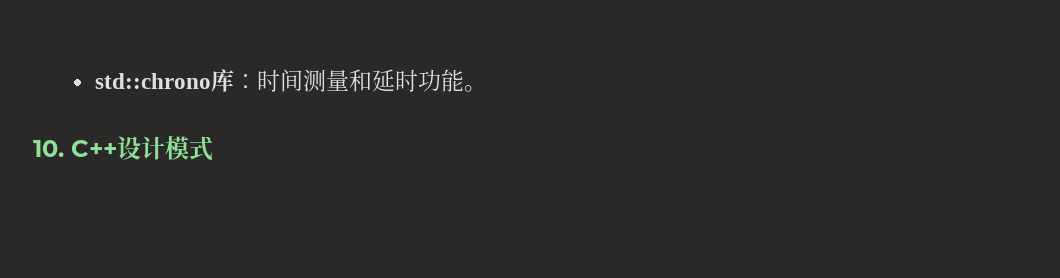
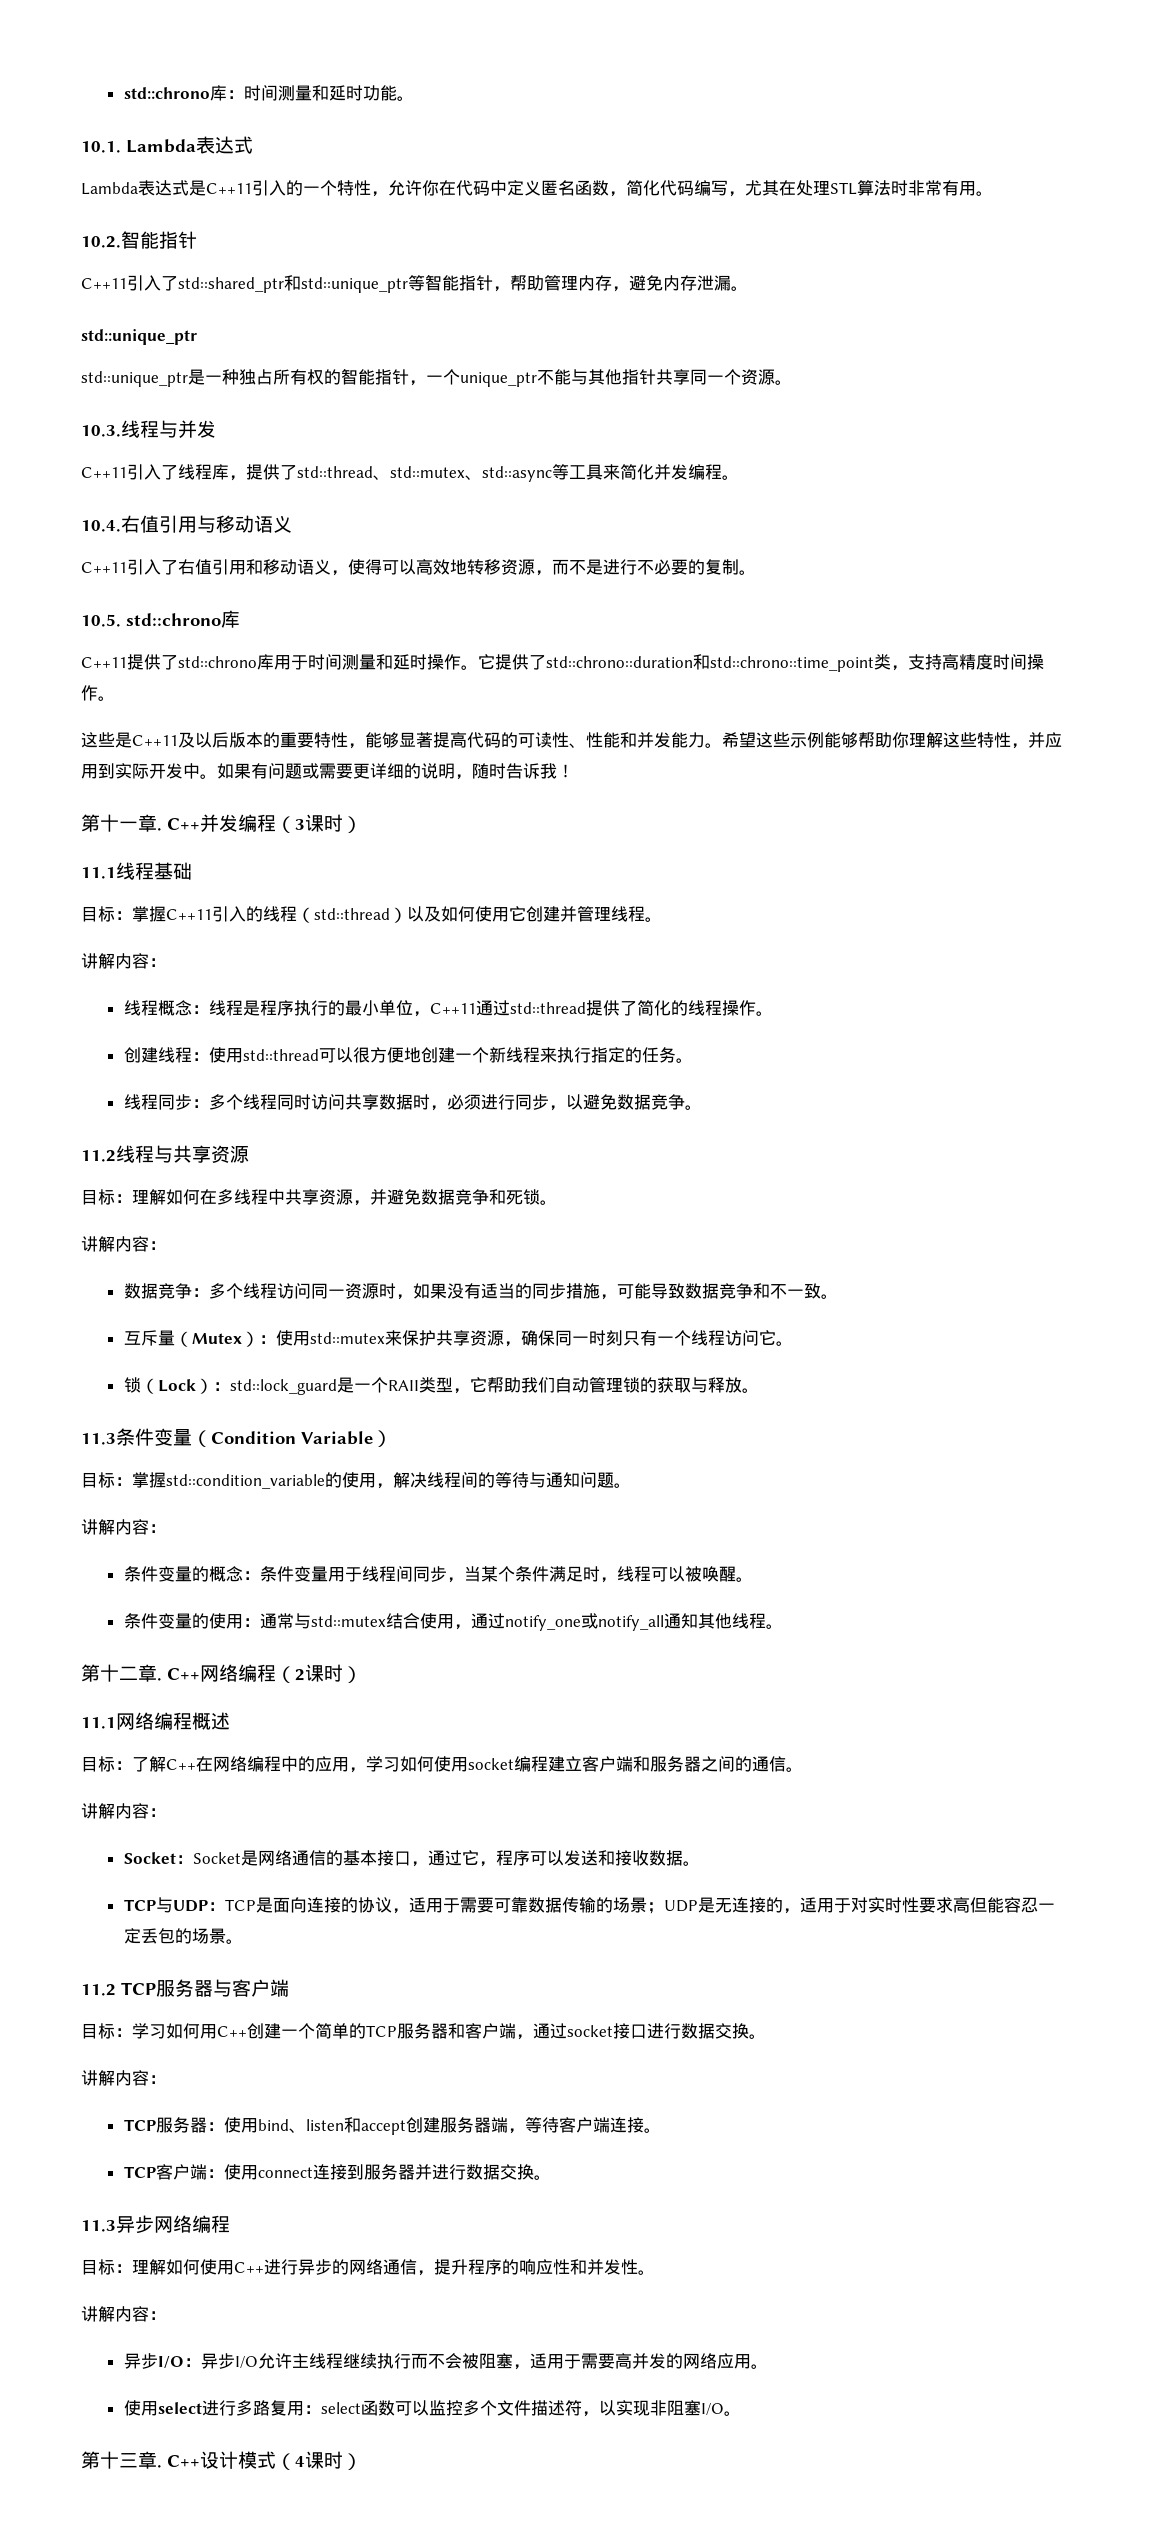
- 10. C++设计模式
+ 10.1. Lambda表达式
+ Lambda表达式是C++11引入的一个特性，允许你在代码中定义匿名函数，简化代码编写，尤其在处理STL算法时非常有用。
+ 10.2.智能指针
+ C++11引入了std::shared_ptr和std::unique_ptr等智能指针，帮助管理内存，避免内存泄漏。
+ std::unique_ptr
+ std::unique_ptr是一种独占所有权的智能指针，一个unique_ptr不能与其他指针共享同一个资源。
+ 10.3.线程与并发
+ C++11引入了线程库，提供了std::thread、std::mutex、std::async等工具来简化并发编程。
+ 10.4.右值引用与移动语义
+ C++11引入了右值引用和移动语义，使得可以高效地转移资源，而不是进行不必要的复制。
+ 10.5. std::chrono库
+ C++11提供了std::chrono库用于时间测量和延时操作。它提供了std::chrono::duration和std::chrono::time_point类，支持高精度时间操作。
+ 这些是C++11及以后版本的重要特性，能够显著提高代码的可读性、性能和并发能力。希望这些示例能够帮助你理解这些特性，并应用到实际开发中。如果有问题或需要更详细的说明，随时告诉我！
+ 第十一章. C++并发编程（3课时）
+ 11.1线程基础
+ 目标：掌握C++11引入的线程（std::thread）以及如何使用它创建并管理线程。
+ 讲解内容：
+ 线程概念：线程是程序执行的最小单位，C++11通过std::thread提供了简化的线程操作。
+ 创建线程：使用std::thread可以很方便地创建一个新线程来执行指定的任务。
+ 线程同步：多个线程同时访问共享数据时，必须进行同步，以避免数据竞争。
+ 11.2线程与共享资源
+ 目标：理解如何在多线程中共享资源，并避免数据竞争和死锁。
+ 讲解内容：
+ 数据竞争：多个线程访问同一资源时，如果没有适当的同步措施，可能导致数据竞争和不一致。
+ 互斥量（Mutex）：使用std::mutex来保护共享资源，确保同一时刻只有一个线程访问它。
+ 锁（Lock）：std::lock_guard是一个RAII类型，它帮助我们自动管理锁的获取与释放。
+ 11.3条件变量（Condition Variable）
+ 目标：掌握std::condition_variable的使用，解决线程间的等待与通知问题。
+ 讲解内容：
+ 条件变量的概念：条件变量用于线程间同步，当某个条件满足时，线程可以被唤醒。
+ 条件变量的使用：通常与std::mutex结合使用，通过notify_one或notify_all通知其他线程。
+ 第十二章. C++网络编程（2课时）
+ 11.1网络编程概述
+ 目标：了解C++在网络编程中的应用，学习如何使用socket编程建立客户端和服务器之间的通信。
+ 讲解内容：
+ Socket：Socket是网络通信的基本接口，通过它，程序可以发送和接收数据。
+ TCP与UDP：TCP是面向连接的协议，适用于需要可靠数据传输的场景；UDP是无连接的，适用于对实时性要求高但能容忍一定丢包的场景。
+ 11.2 TCP服务器与客户端
+ 目标：学习如何用C++创建一个简单的TCP服务器和客户端，通过socket接口进行数据交换。
+ 讲解内容：
+ TCP服务器：使用bind、listen和accept创建服务器端，等待客户端连接。
+ TCP客户端：使用connect连接到服务器并进行数据交换。
+ 11.3异步网络编程
+ 目标：理解如何使用C++进行异步的网络通信，提升程序的响应性和并发性。
+ 讲解内容：
+ 异步I/O：异步I/O允许主线程继续执行而不会被阻塞，适用于需要高并发的网络应用。
+ 使用select进行多路复用：select函数可以监控多个文件描述符，以实现非阻塞I/O。
+ 第十三章. C++设计模式（4课时）

